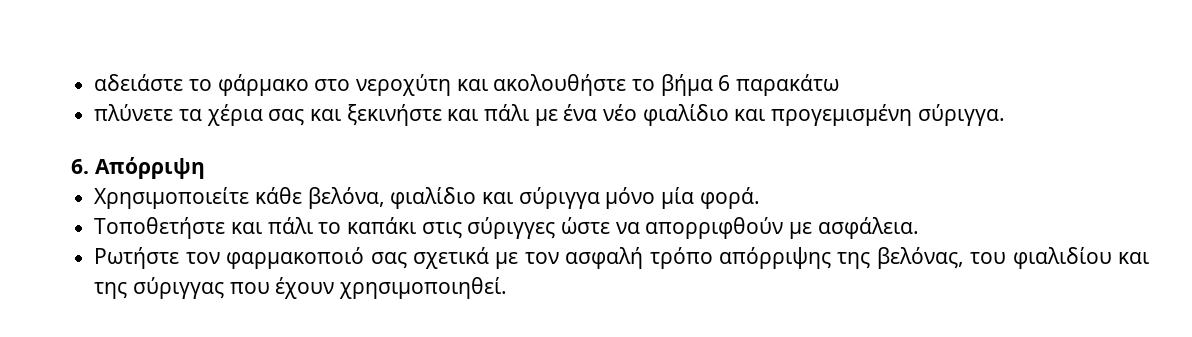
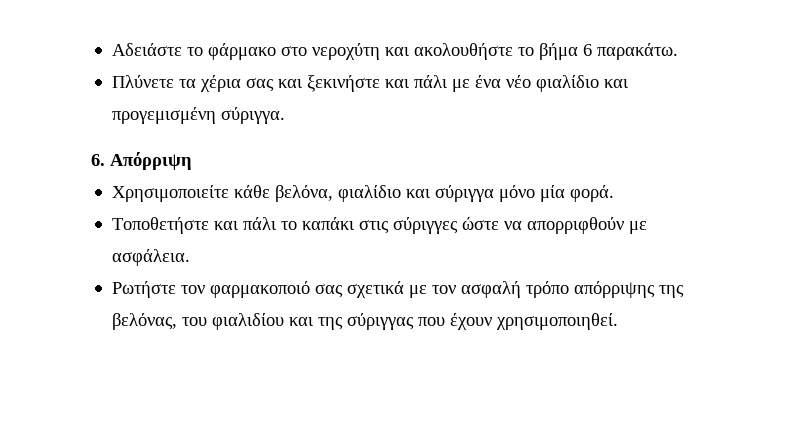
- αδειάστε το φάρμακο στο νεροχύτη και ακολουθήστε το βήμα 6 παρακάτω
- πλύνετε τα χέρια σας και ξεκινήστε και πάλι με ένα νέο φιαλίδιο και προγεμισμένη σύριγγα.
+ Αδειάστε το φάρμακο στο νεροχύτη και ακολουθήστε το βήμα 6 παρακάτω.
+ Πλύνετε τα χέρια σας και ξεκινήστε και πάλι με ένα νέο φιαλίδιο και προγεμισμένη σύριγγα.

